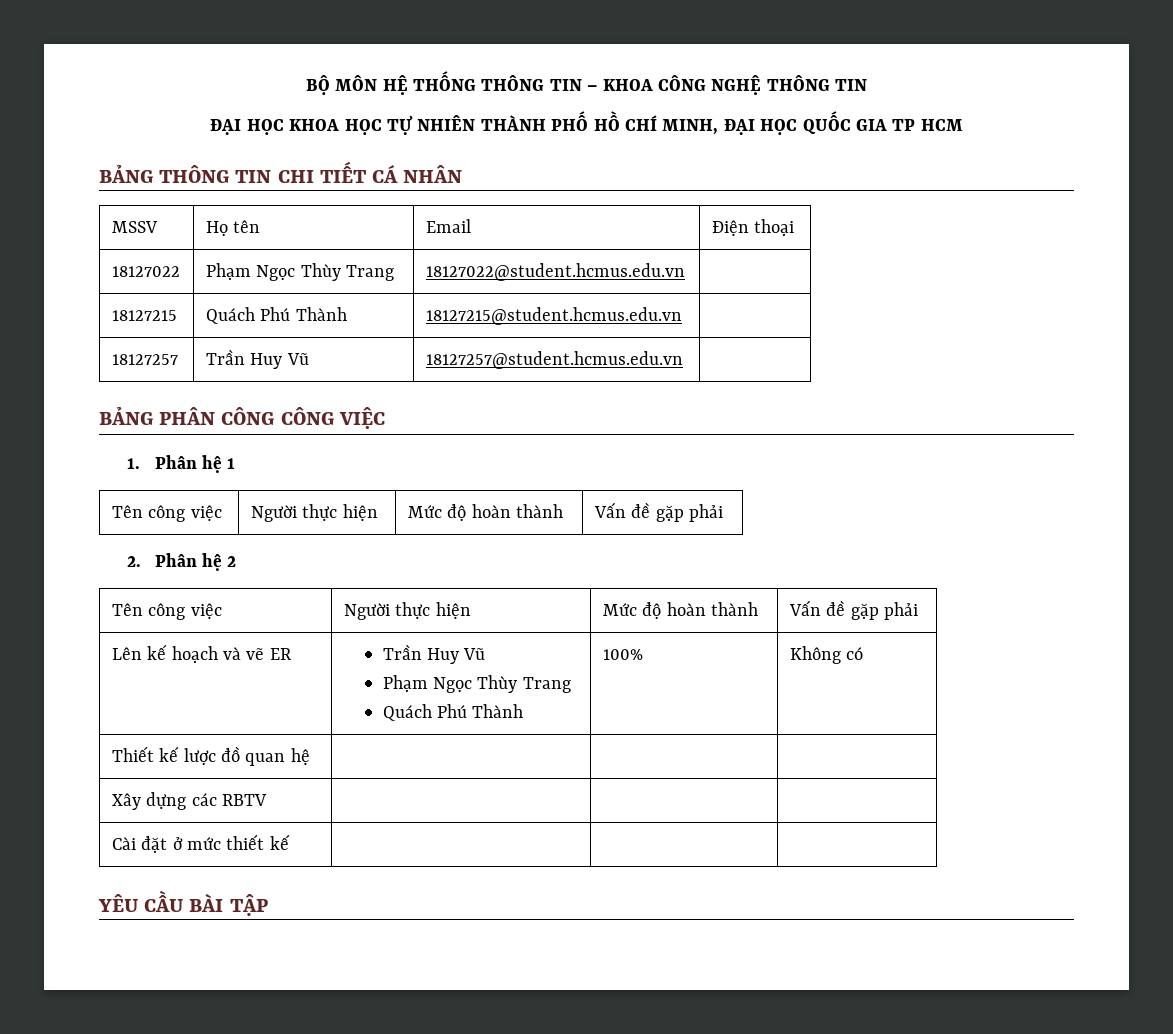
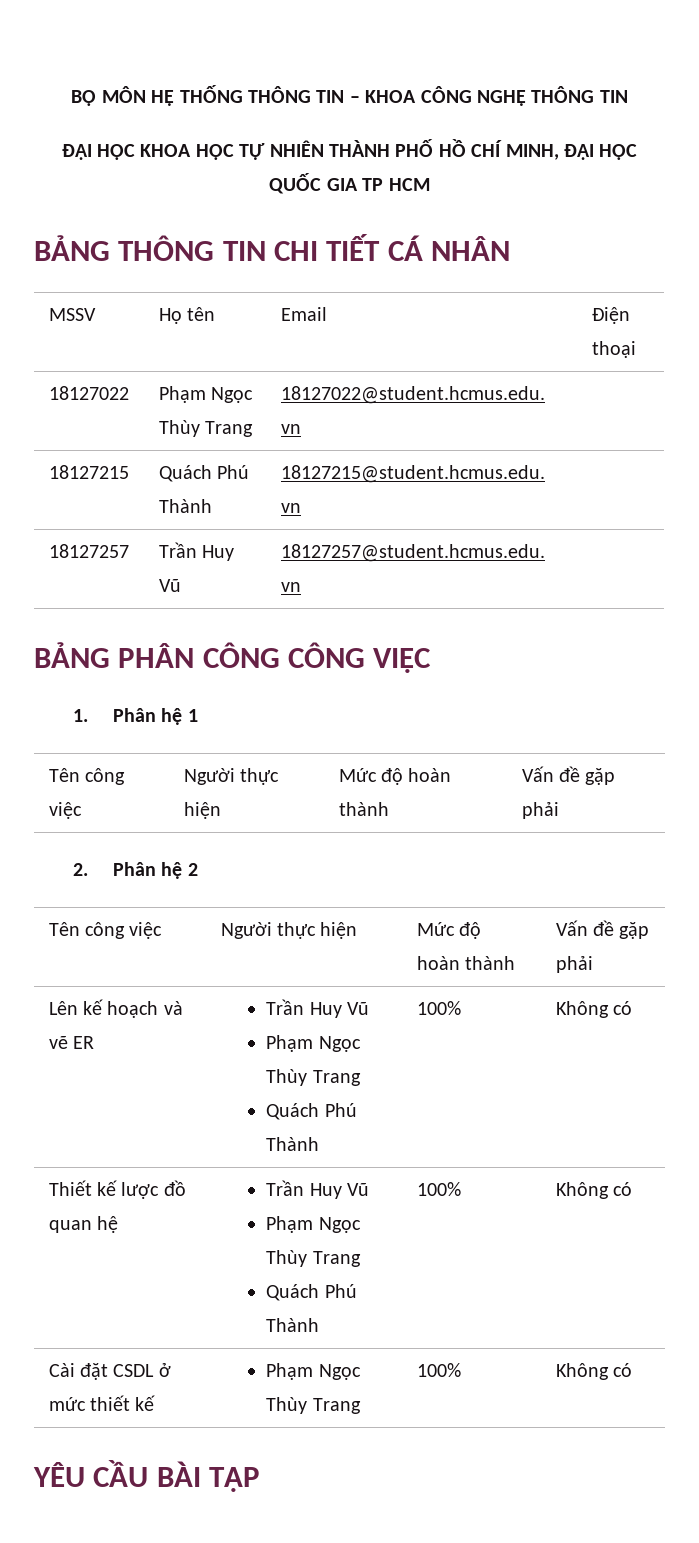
- Thiết kế lược đồ quan hệ | | |
- Xây dựng các RBTV | | |
+ Thiết kế lược đồ quan hệ | Trần Huy Vũ
+ Phạm Ngọc Thùy Trang
+ Quách Phú Thành | 100% | Không có
- Cài đặt ở mức thiết kế | | |
+ Cài đặt CSDL ở mức thiết kế | Phạm Ngọc Thùy Trang | 100% | Không có

